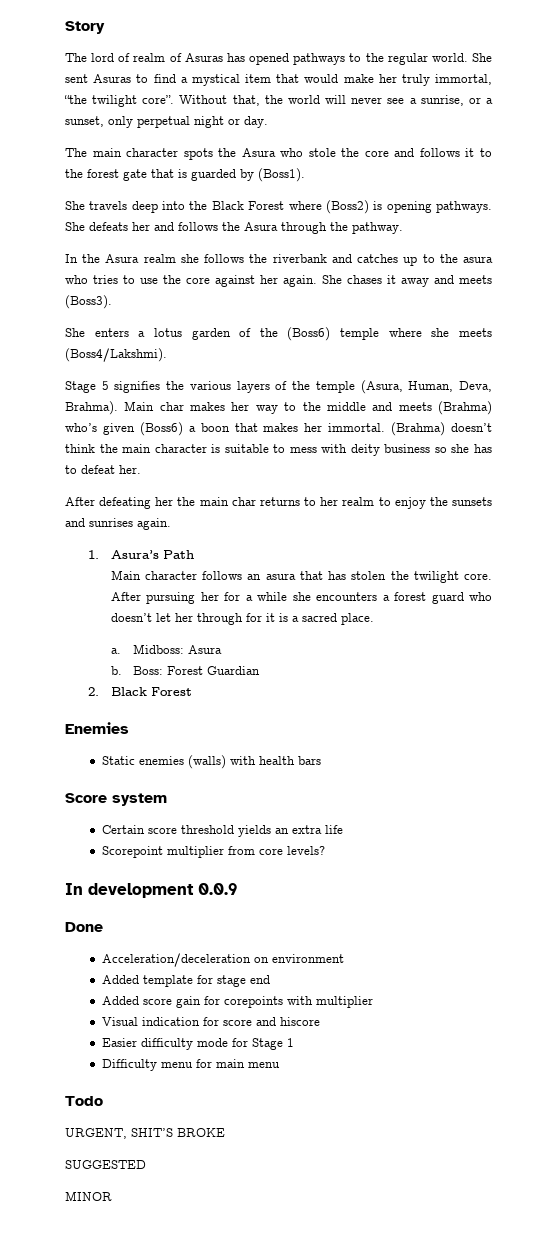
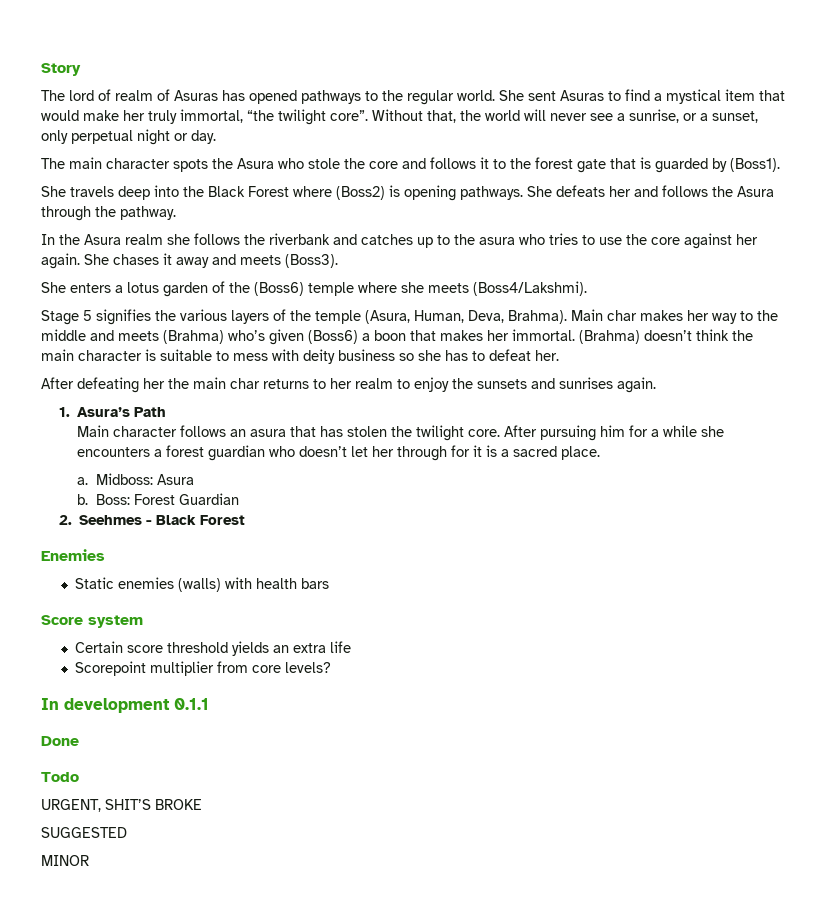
- After pursuing her for a while she encounters a forest guard who doesn’t let her through for it is a sacred place.
+ After pursuing him for a while she encounters a forest guardian who doesn’t let her through for it is a sacred place.
- 2. Black Forest
+ 2. Seehmes - Black Forest
- In development 0.0.9
+ In development 0.1.1
- Acceleration/deceleration on environment
- Added template for stage end
- Added score gain for corepoints with multiplier
- Visual indication for score and hiscore
- Easier difficulty mode for Stage 1
- Difficulty menu for main menu

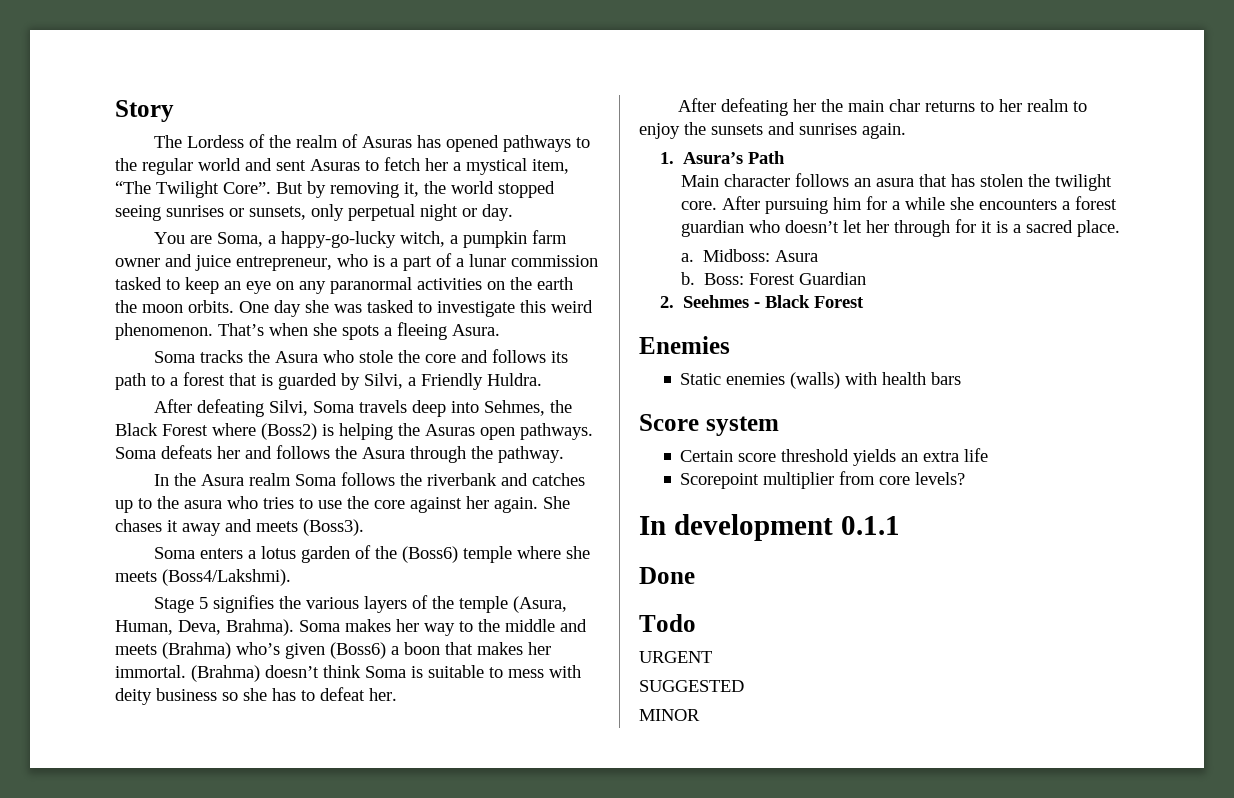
- The lord of realm of Asuras has opened pathways to the regular world. She sent Asuras to find a mystical item that would make her truly immortal, “the twilight core”. Without that, the world will never see a sunrise, or a sunset, only perpetual night or day.
+ The Lordess of the realm of Asuras has opened pathways to the regular world and sent Asuras to fetch her a mystical item, “The Twilight Core”. But by removing it, the world stopped seeing sunrises or sunsets, only perpetual night or day.
- The main character spots the Asura who stole the core and follows it to the forest gate that is guarded by (Boss1).
- She travels deep into the Black Forest where (Boss2) is opening pathways. She defeats her and follows the Asura through the pathway.
+ You are Soma, a happy-go-lucky witch, a pumpkin farm owner and juice entrepreneur, who is a part of a lunar commission tasked to keep an eye on any paranormal activities on the earth the moon orbits. One day she was tasked to investigate this weird phenomenon. That’s when she spots a fleeing Asura.
+ Soma tracks the Asura who stole the core and follows its path to a forest that is guarded by Silvi, a Friendly Huldra.
+ After defeating Silvi, Soma travels deep into Sehmes, the Black Forest where (Boss2) is helping the Asuras open pathways. Soma defeats her and follows the Asura through the pathway.
- In the Asura realm she follows the riverbank and catches up to the asura who tries to use the core against her again.
+ In the Asura realm Soma follows the riverbank and catches up to the asura who tries to use the core against her again.
- She enters a lotus garden of the (Boss6) temple where she meets (Boss4/Lakshmi).
+ Soma enters a lotus garden of the (Boss6) temple where she meets (Boss4/Lakshmi).
- Main char makes her way to the middle and meets (Brahma) who’s given (Boss6) a boon that makes her immortal.
+ Soma makes her way to the middle and meets (Brahma) who’s given (Boss6) a boon that makes her immortal.
- (Brahma) doesn’t think the main character is suitable to mess with deity business so she has to defeat her.
+ (Brahma) doesn’t think Soma is suitable to mess with deity business so she has to defeat her.
- URGENT, SHIT’S BROKE
+ URGENT

